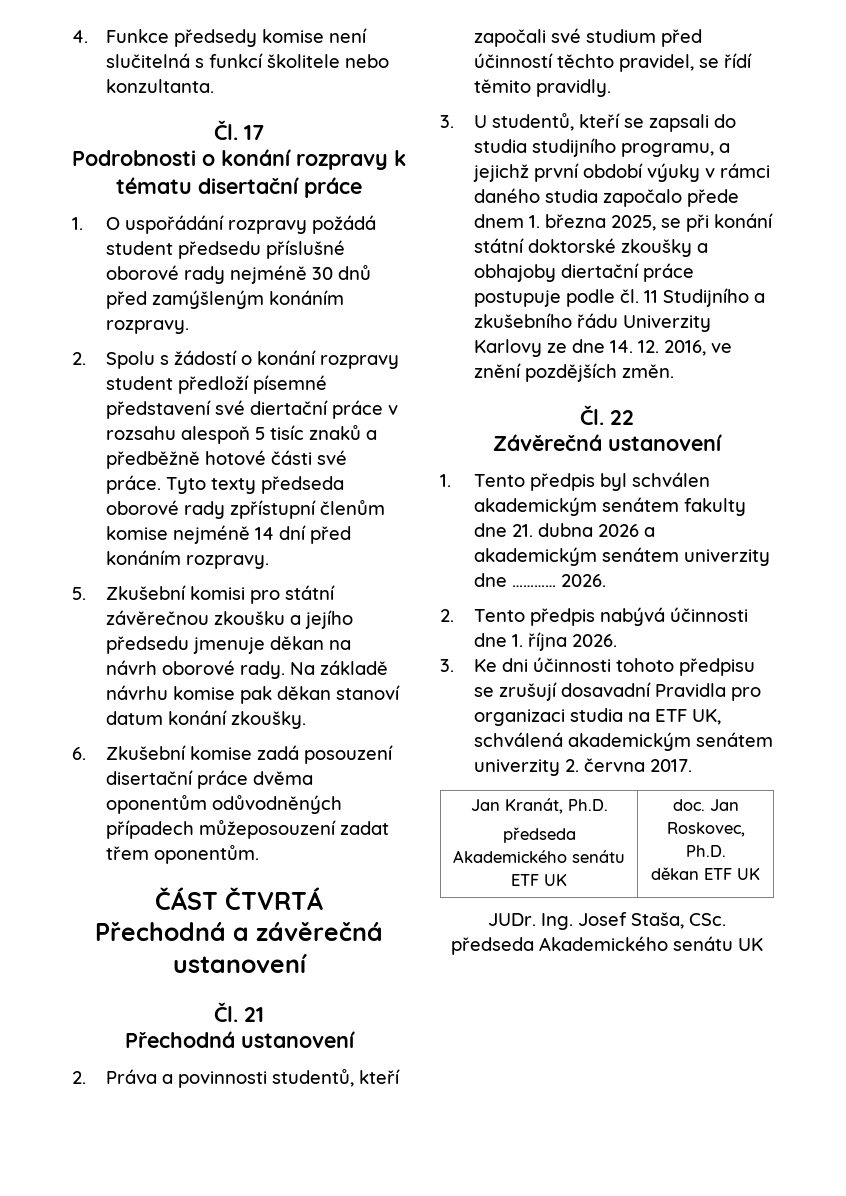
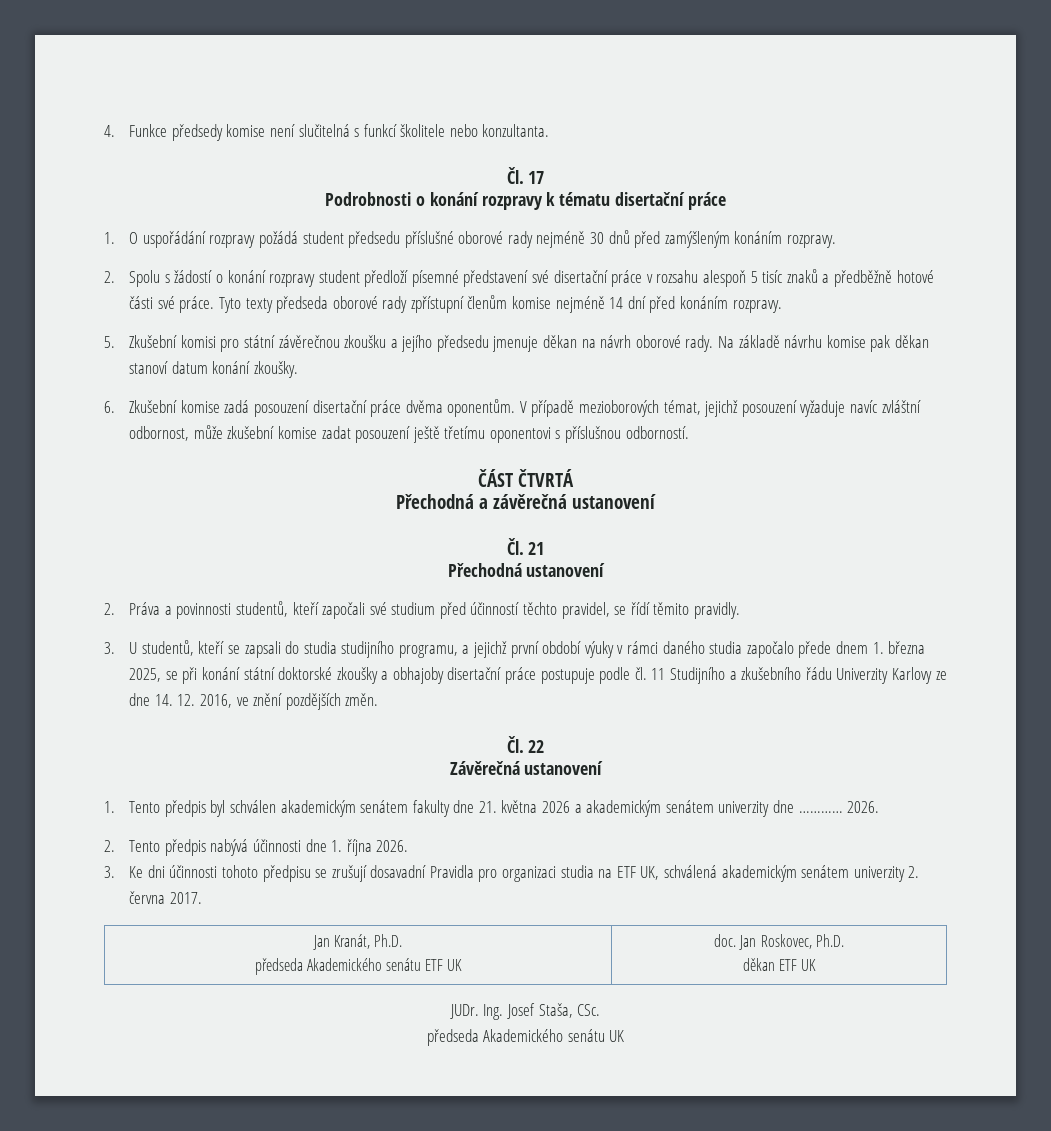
- 2. Spolu s žádostí o konání rozpravy student předloží písemné představení své diertační práce v rozsahu alespoň 5 tisíc znaků a předběžně hotové části své práce.
+ 2. Spolu s žádostí o konání rozpravy student předloží písemné představení své disertační práce v rozsahu alespoň 5 tisíc znaků a předběžně hotové části své práce.
- 6. Zkušební komise zadá posouzení disertační práce dvěma oponentům odůvodněných případech můžeposouzení zadat třem oponentům.
+ 6. Zkušební komise zadá posouzení disertační práce dvěma oponentům. V případě mezioborových témat, jejichž posouzení vyžaduje navíc zvláštní odbornost, může zkušební komise zadat posouzení ještě třetímu oponentovi s příslušnou odborností.
- 3. U studentů, kteří se zapsali do studia studijního programu, a jejichž první období výuky v rámci daného studia započalo přede dnem 1. března 2025, se při konání státní doktorské zkoušky a obhajoby diertační práce postupuje podle čl. 11 Studijního a zkušebního řádu Univerzity Karlovy ze dne 14. 12. 2016, ve znění pozdějších změn.
+ 3. U studentů, kteří se zapsali do studia studijního programu, a jejichž první období výuky v rámci daného studia započalo přede dnem 1. března 2025, se při konání státní doktorské zkoušky a obhajoby disertační práce postupuje podle čl. 11 Studijního a zkušebního řádu Univerzity Karlovy ze dne 14. 12. 2016, ve znění pozdějších změn.
- 1. Tento předpis byl schválen akademickým senátem fakulty dne 21. dubna 2026 a akademickým senátem univerzity dne …………
+ 1. Tento předpis byl schválen akademickým senátem fakulty dne 21. května 2026 a akademickým senátem univerzity dne …………

